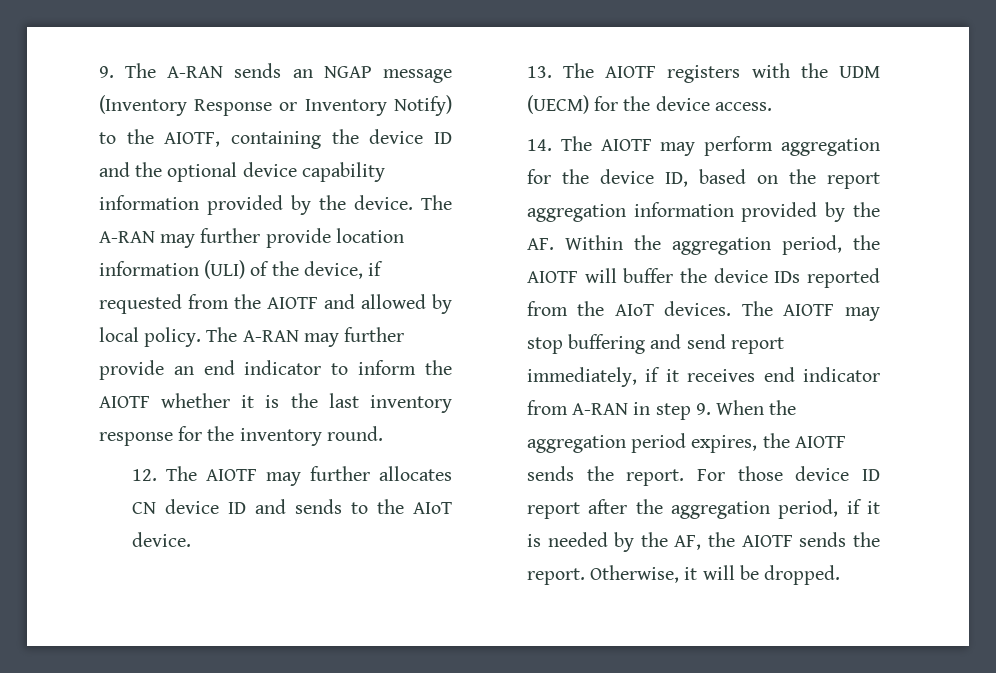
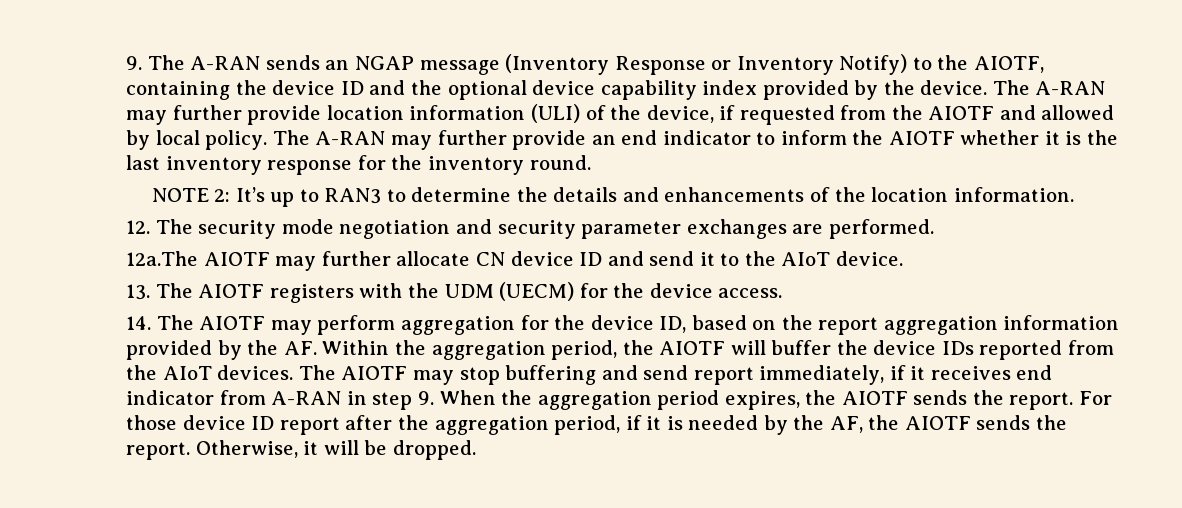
- 9. The A-RAN sends an NGAP message (Inventory Response or Inventory Notify) to the AIOTF, containing the device ID and the optional device capability information provided by the device.
+ 9. The A-RAN sends an NGAP message (Inventory Response or Inventory Notify) to the AIOTF, containing the device ID and the optional device capability index provided by the device.
- 12. The AIOTF may further allocates CN device ID and sends to the AIoT device.
+ NOTE 2: It’s up to RAN3 to determine the details and enhancements of the location information.
+ 12. The security mode negotiation and security parameter exchanges are performed.
+ 12a.The AIOTF may further allocate CN device ID and send it to the AIoT device.

